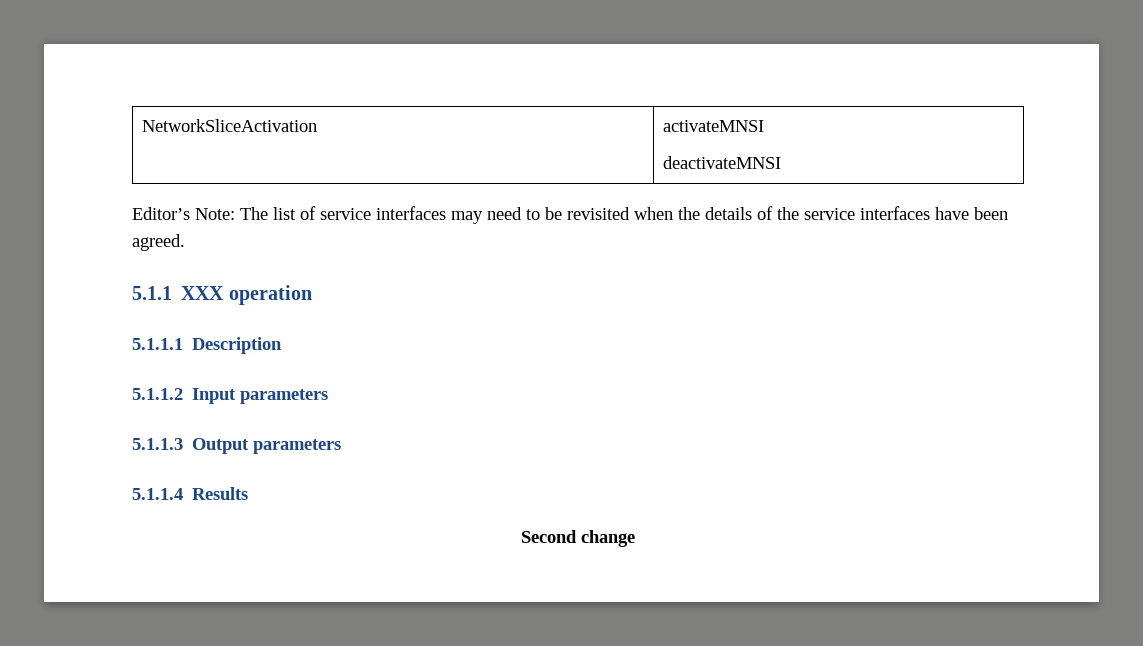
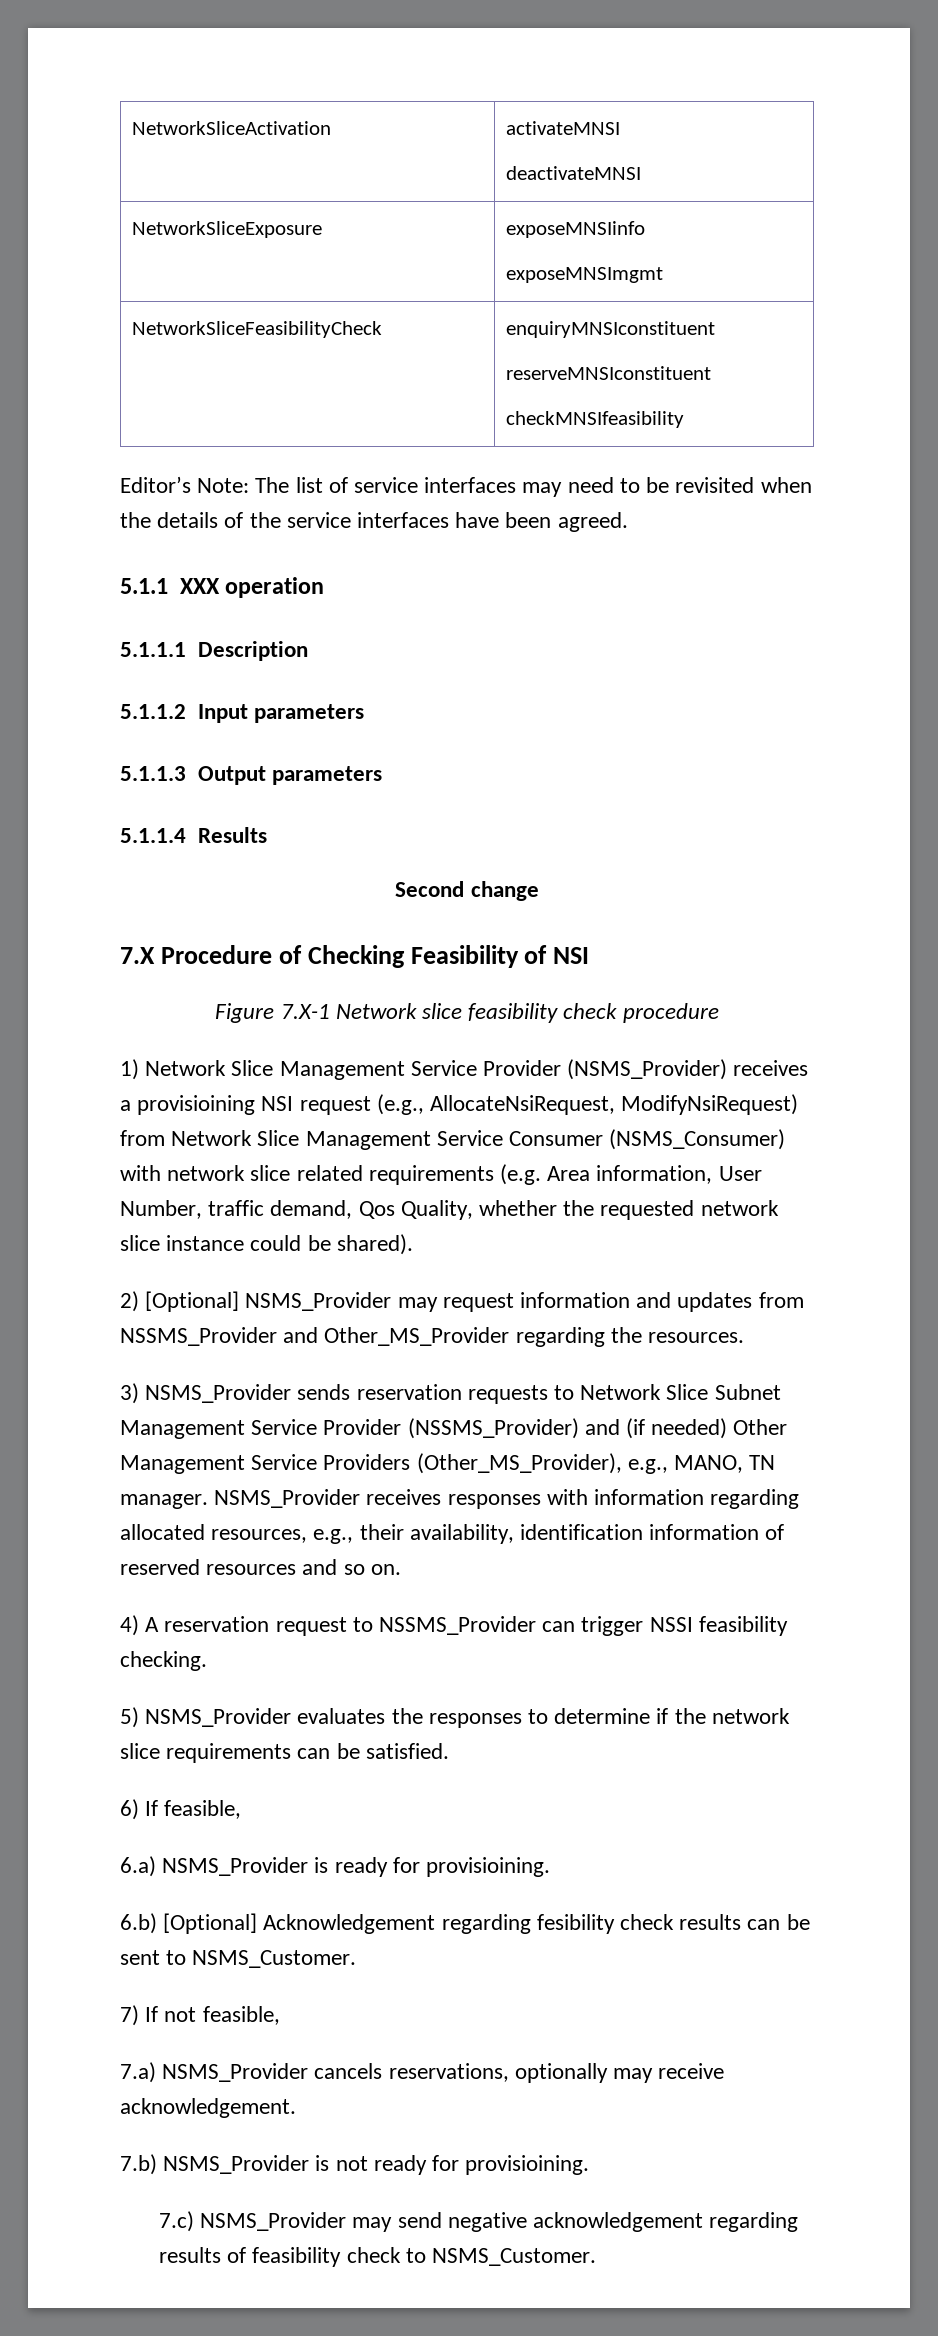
+ NetworkSliceExposure | exposeMNSIinfo
+ exposeMNSImgmt
+ NetworkSliceFeasibilityCheck | enquiryMNSIconstituent
+ reserveMNSIconstituent
+ checkMNSIfeasibility
+ 7.X Procedure of Checking Feasibility of NSI
+ Figure 7.X-1 Network slice feasibility check procedure
+ 1) Network Slice Management Service Provider (NSMS_Provider) receives a provisioining NSI request (e.g., AllocateNsiRequest, ModifyNsiRequest) from Network Slice Management Service Consumer (NSMS_Consumer) with network slice related requirements (e.g. Area information, User Number, traffic demand, Qos Quality, whether the requested network slice instance could be shared).
+ 2) [Optional] NSMS_Provider may request information and updates from NSSMS_Provider and Other_MS_Provider regarding the resources.
+ 3) NSMS_Provider sends reservation requests to Network Slice Subnet Management Service Provider (NSSMS_Provider) and (if needed) Other Management Service Providers (Other_MS_Provider), e.g., MANO, TN manager. NSMS_Provider receives responses with information regarding allocated resources, e.g., their availability, identification information of reserved resources and so on.
+ 4) A reservation request to NSSMS_Provider can trigger NSSI feasibility checking.
+ 5) NSMS_Provider evaluates the responses to determine if the network slice requirements can be satisfied.
+ 6) If feasible,
+ 6.a) NSMS_Provider is ready for provisioining.
+ 6.b) [Optional] Acknowledgement regarding fesibility check results can be sent to NSMS_Customer.
+ 7) If not feasible,
+ 7.a) NSMS_Provider cancels reservations, optionally may receive acknowledgement.
+ 7.b) NSMS_Provider is not ready for provisioining.
+ 7.c) NSMS_Provider may send negative acknowledgement regarding results of feasibility check to NSMS_Customer.

